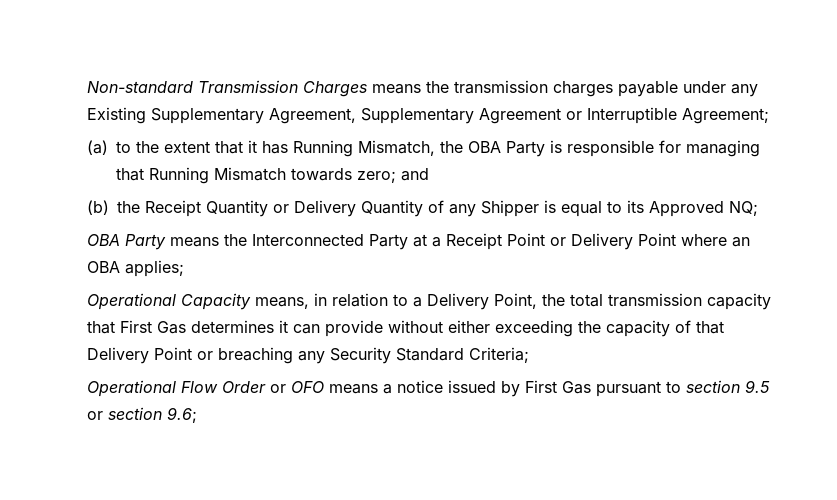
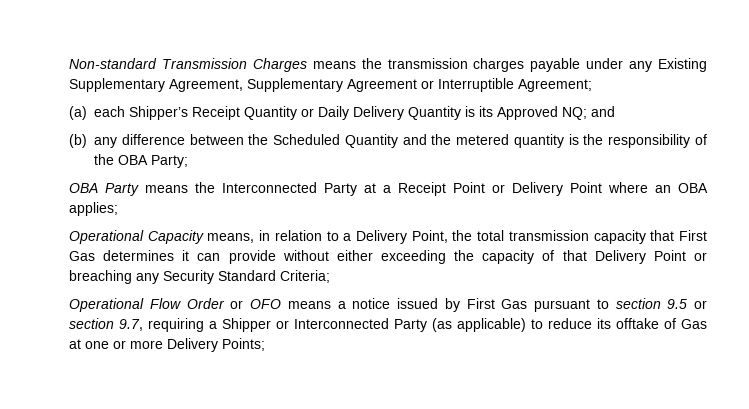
- (a) to the extent that it has Running Mismatch, the OBA Party is responsible for managing that Running Mismatch towards zero; and
- (b) the Receipt Quantity or Delivery Quantity of any Shipper is equal to its Approved NQ;
+ (a) each Shipper’s Receipt Quantity or Daily Delivery Quantity is its Approved NQ; and
+ (b) any difference between the Scheduled Quantity and the metered quantity is the responsibility of the OBA Party;
- Operational Flow Order or OFO means a notice issued by First Gas pursuant to section 9.5 or section 9.6;
+ Operational Flow Order or OFO means a notice issued by First Gas pursuant to section 9.5 or section 9.7, requiring a Shipper or Interconnected Party (as applicable) to reduce its offtake of Gas at one or more Delivery Points;

